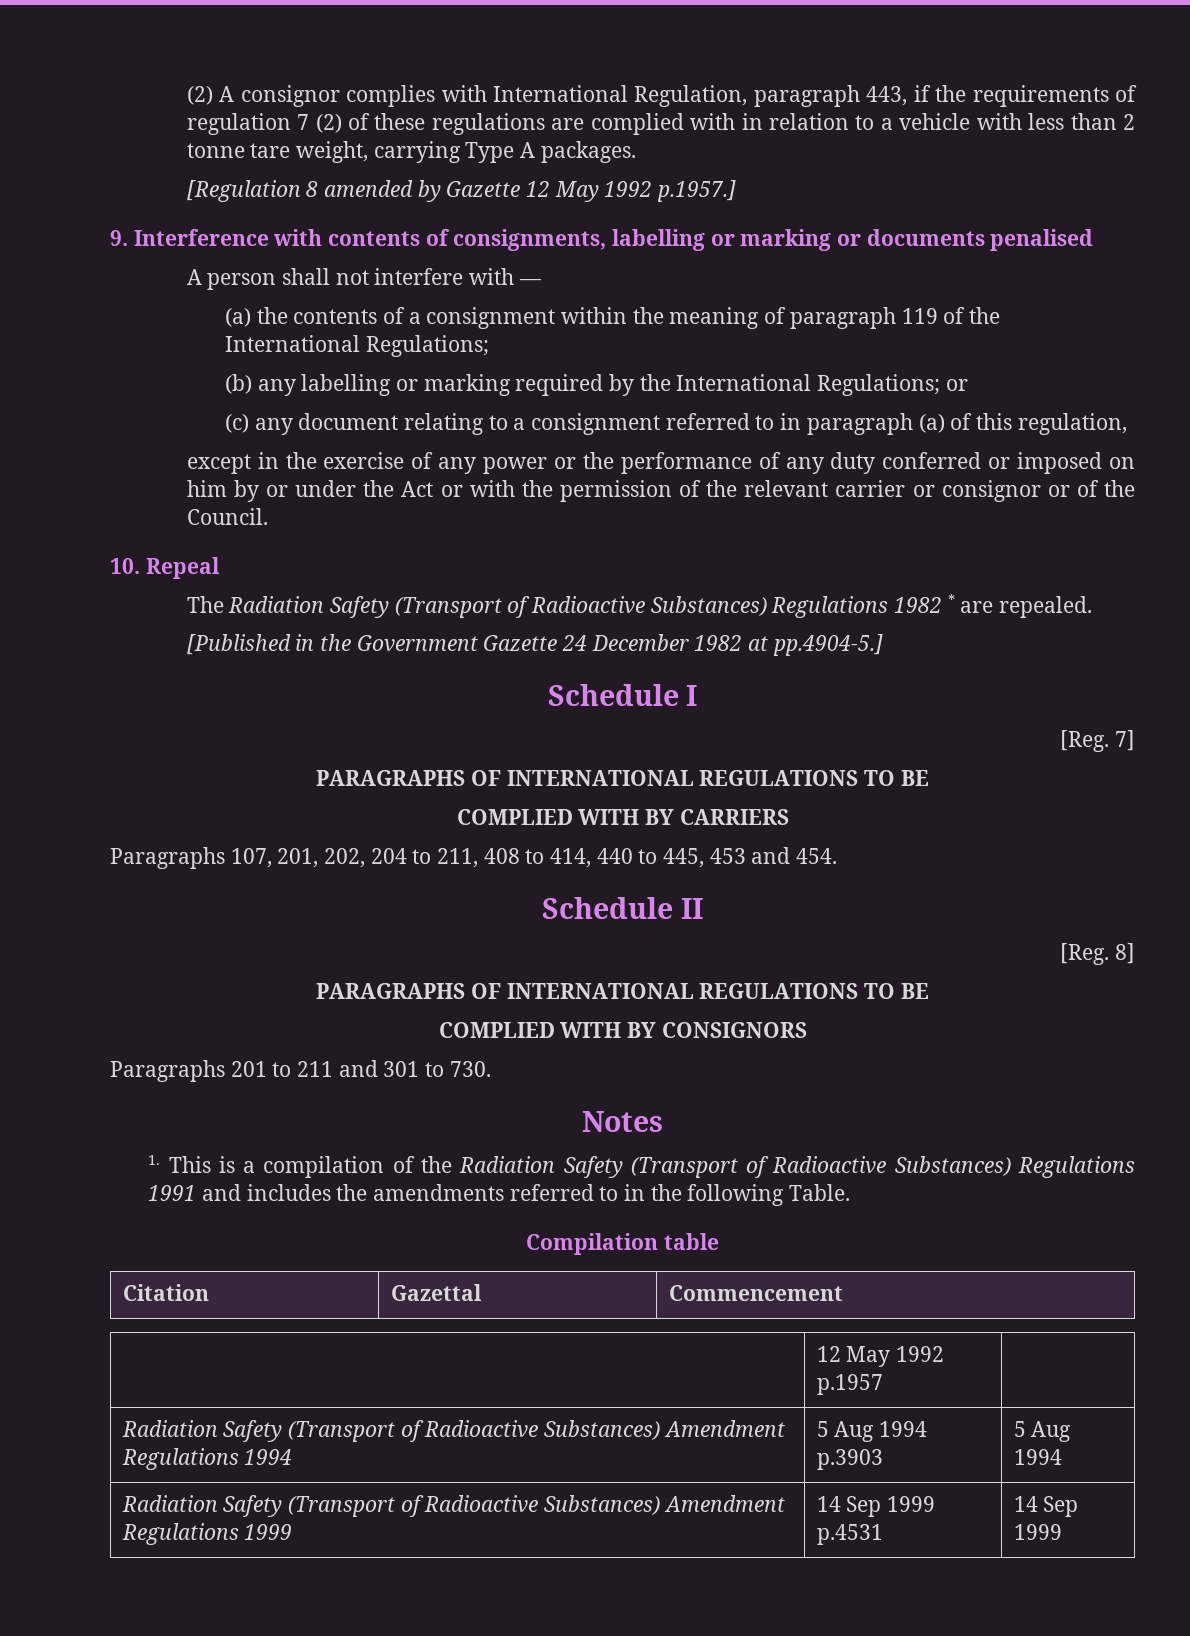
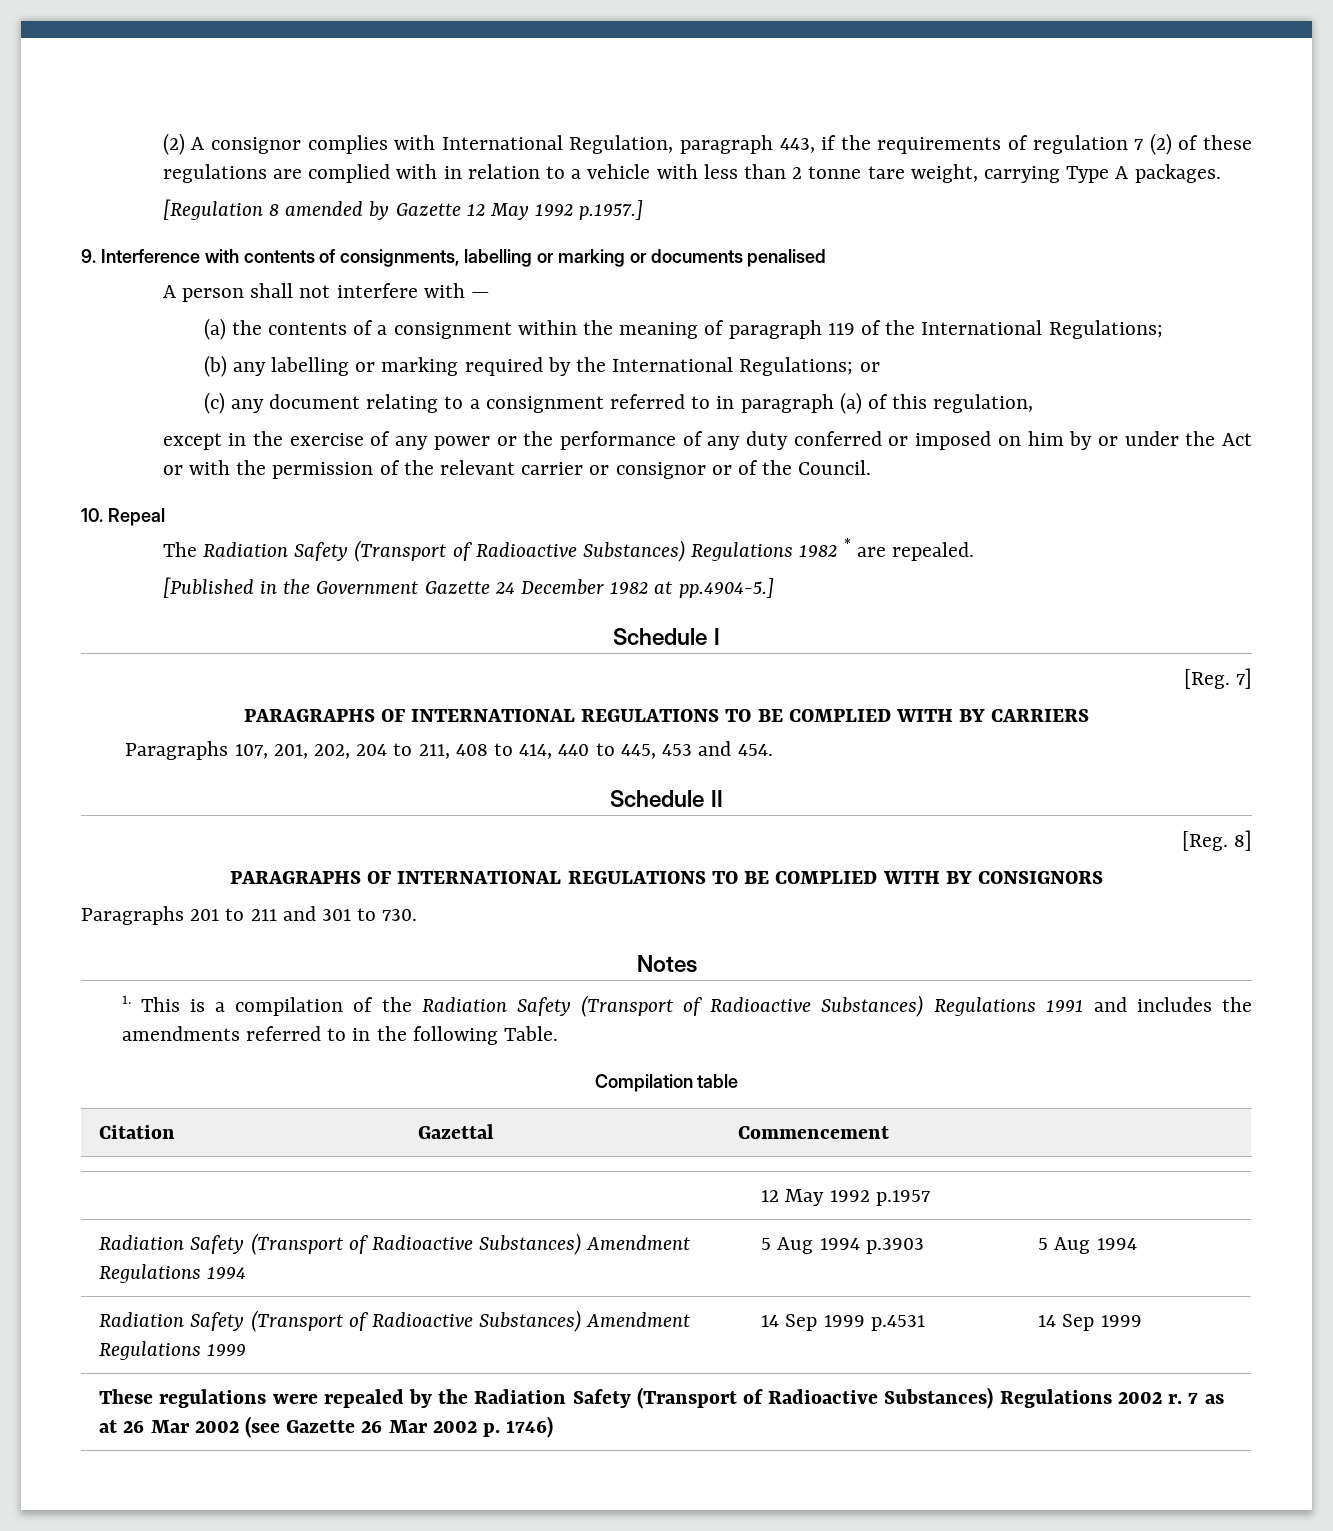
  [Reg. 7]
- PARAGRAPHS OF INTERNATIONAL REGULATIONS TO BE
- COMPLIED WITH BY CARRIERS
+ PARAGRAPHS OF INTERNATIONAL REGULATIONS TO BE COMPLIED WITH BY CARRIERS
  [Reg. 8]
- PARAGRAPHS OF INTERNATIONAL REGULATIONS TO BE
- COMPLIED WITH BY CONSIGNORS
+ PARAGRAPHS OF INTERNATIONAL REGULATIONS TO BE COMPLIED WITH BY CONSIGNORS
+ These regulations were repealed by the Radiation Safety (Transport of Radioactive Substances) Regulations 2002 r. 7 as at 26 Mar 2002 (see Gazette 26 Mar 2002 p. 1746)

